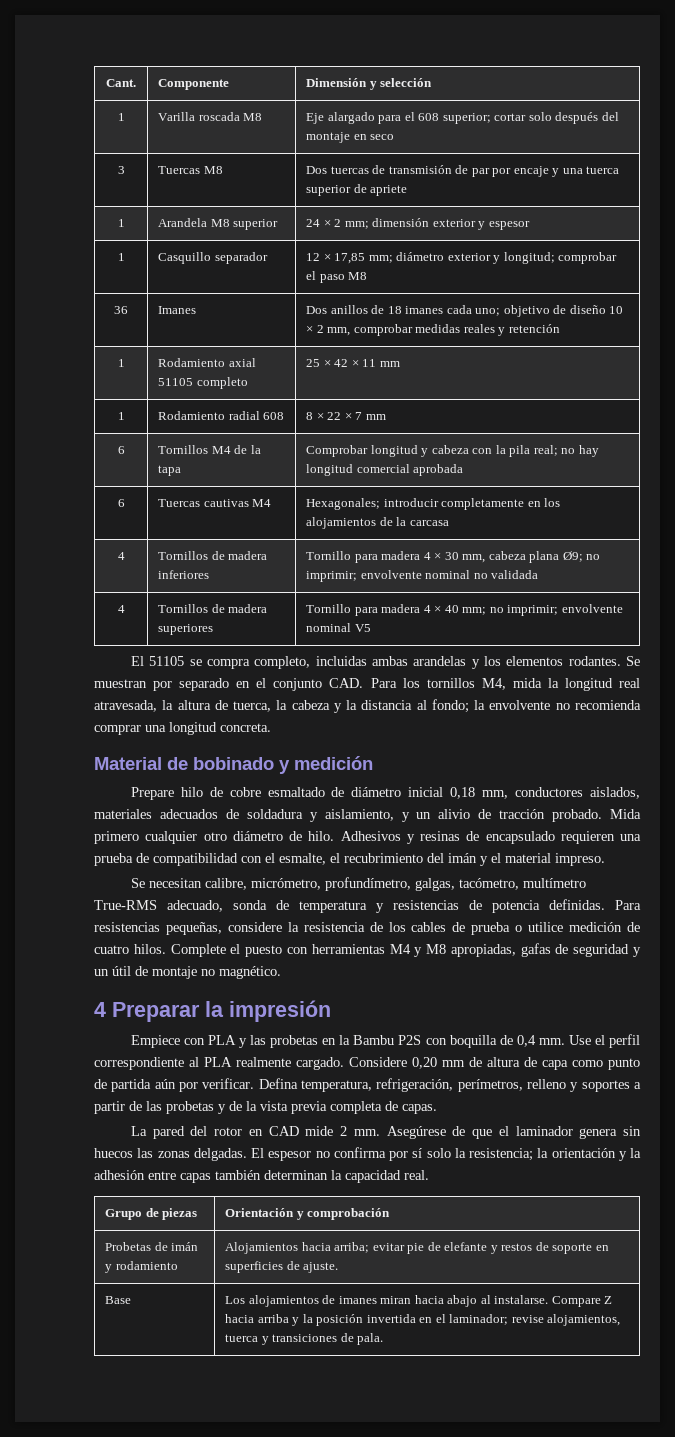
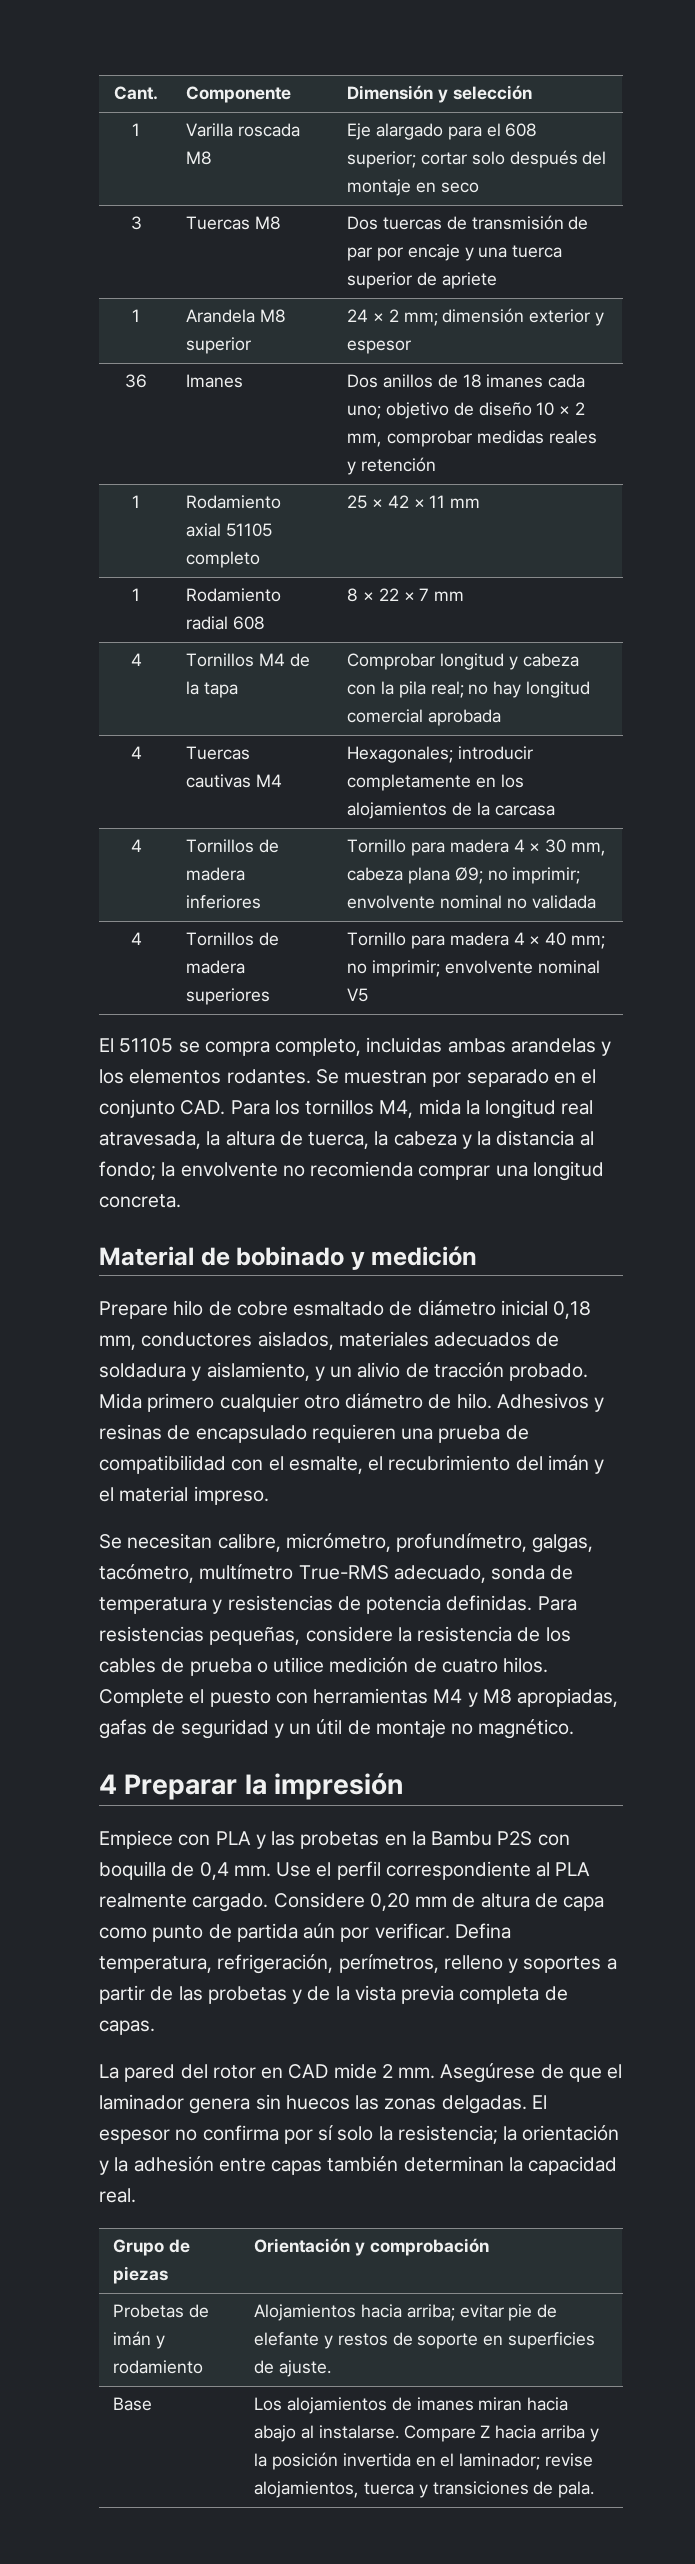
- 1 | Casquillo separador | 12 × 17,85 mm; diámetro exterior y longitud; comprobar el paso M8
- 6 | Tornillos M4 de la tapa | Comprobar longitud y cabeza con la pila real; no hay longitud comercial aprobada
+ 4 | Tornillos M4 de la tapa | Comprobar longitud y cabeza con la pila real; no hay longitud comercial aprobada
- 6 | Tuercas cautivas M4 | Hexagonales; introducir completamente en los alojamientos de la carcasa
+ 4 | Tuercas cautivas M4 | Hexagonales; introducir completamente en los alojamientos de la carcasa

